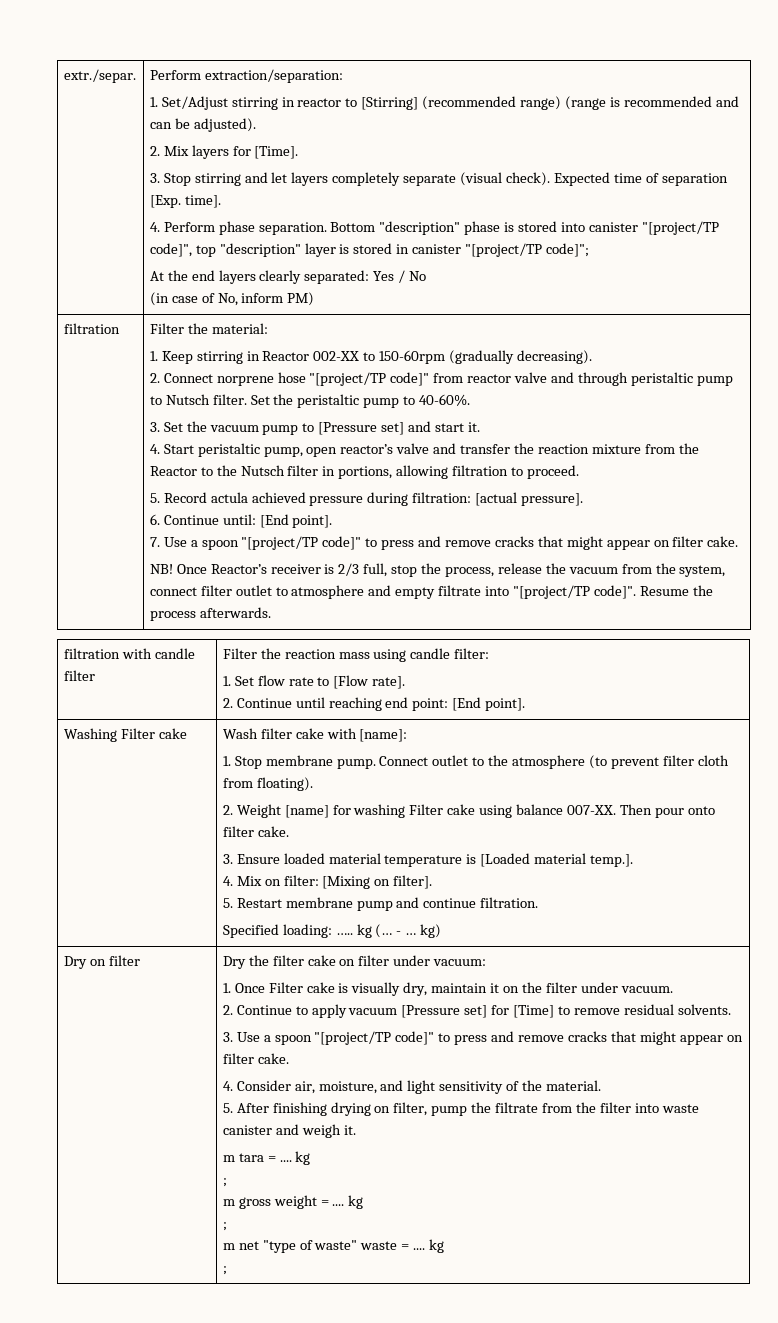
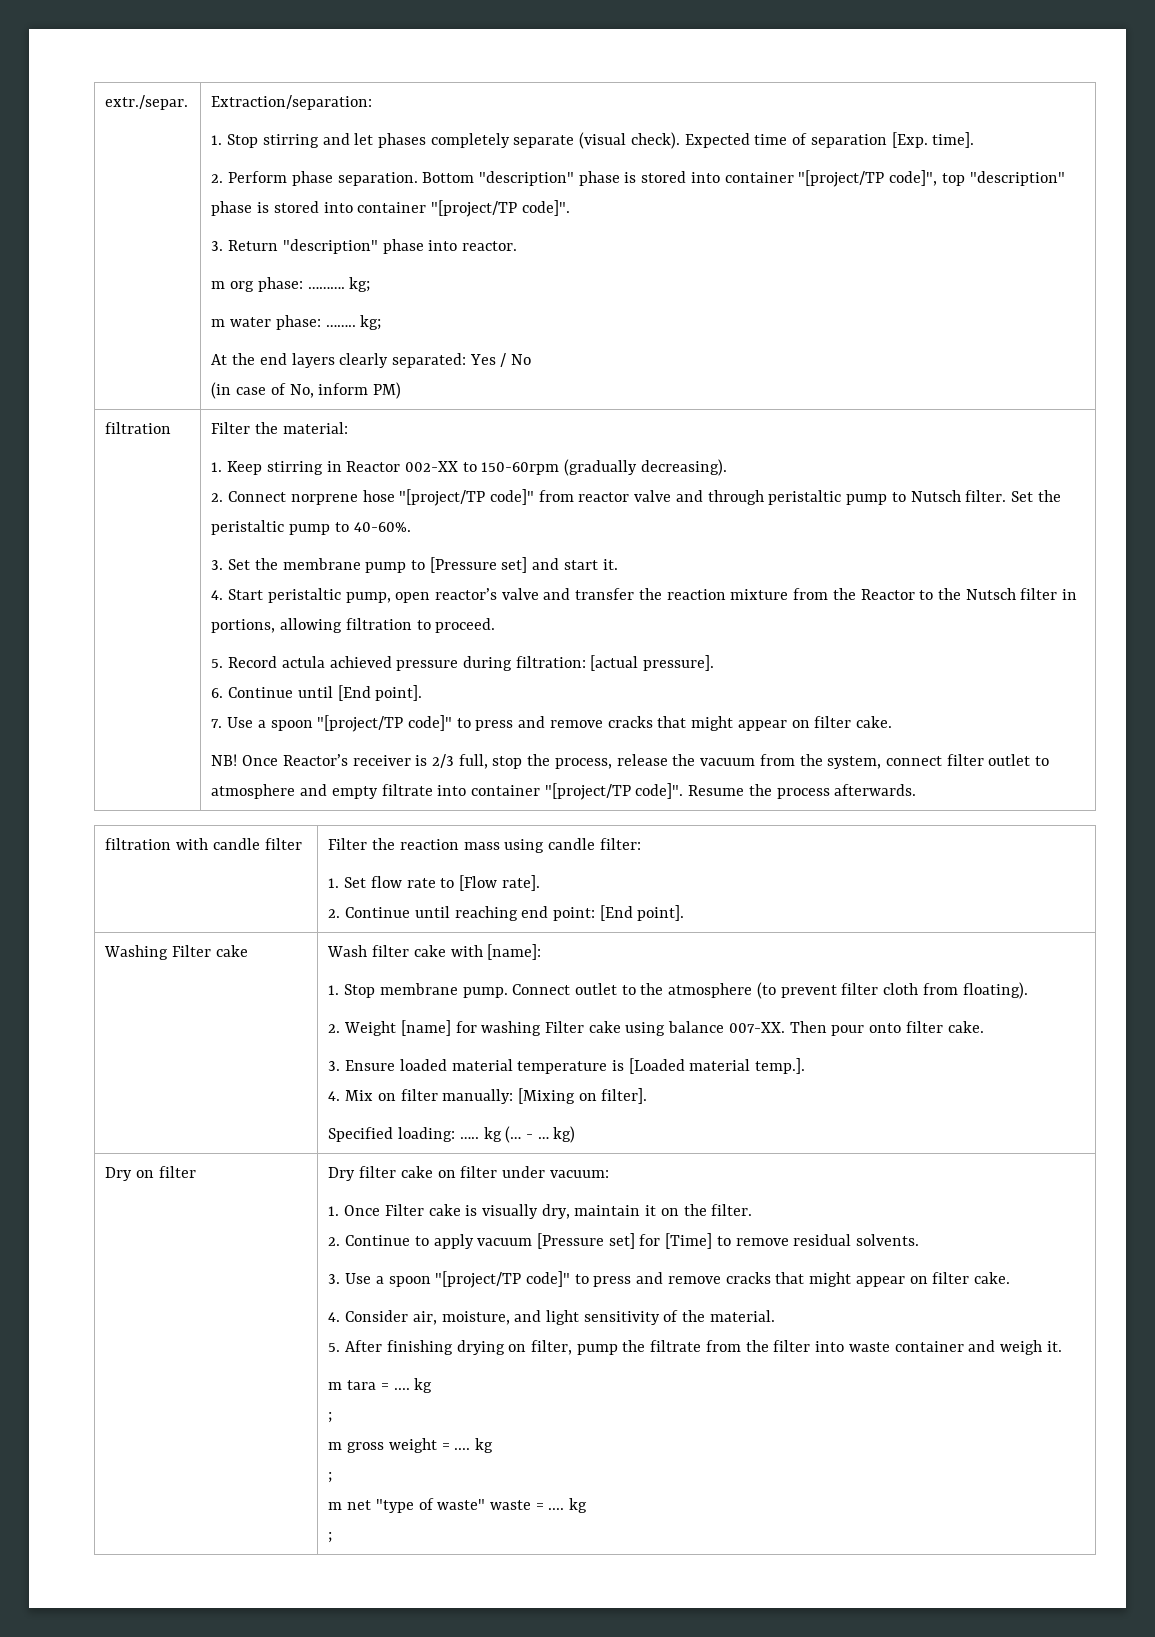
- Perform extraction/separation:
- 1. Set/Adjust stirring in reactor to [Stirring] (recommended range) (range is recommended and can be adjusted).
- 2. Mix layers for [Time].
- 3. Stop stirring and let layers completely separate (visual check).
+ Extraction/separation:
+ 1. Stop stirring and let phases completely separate (visual check).
- 4. Perform phase separation.
+ 2. Perform phase separation.
- Bottom "description" phase is stored into canister "[project/TP code]", top "description" layer is stored in canister "[project/TP code]";
+ Bottom "description" phase is stored into container "[project/TP code]", top "description" phase is stored into container "[project/TP code]".
+ 3. Return "description" phase into reactor.
+ m org phase: ………. kg;
+ m water phase: …….. kg;
- 3. Set the vacuum pump to [Pressure set] and start it.
+ 3. Set the membrane pump to [Pressure set] and start it.
- 6. Continue until: [End point].
+ 6. Continue until [End point].
- Once Reactor’s receiver is 2/3 full, stop the process, release the vacuum from the system, connect filter outlet to atmosphere and empty filtrate into "[project/TP code]".
+ Once Reactor’s receiver is 2/3 full, stop the process, release the vacuum from the system, connect filter outlet to atmosphere and empty filtrate into container "[project/TP code]".
- 4. Mix on filter: [Mixing on filter].
+ 4. Mix on filter manually: [Mixing on filter].
- 5. Restart membrane pump and continue filtration.
- Dry the filter cake on filter under vacuum:
+ Dry filter cake on filter under vacuum:
- 1. Once Filter cake is visually dry, maintain it on the filter under vacuum.
+ 1. Once Filter cake is visually dry, maintain it on the filter.
- 5. After finishing drying on filter, pump the filtrate from the filter into waste canister and weigh it.
+ 5. After finishing drying on filter, pump the filtrate from the filter into waste container and weigh it.

